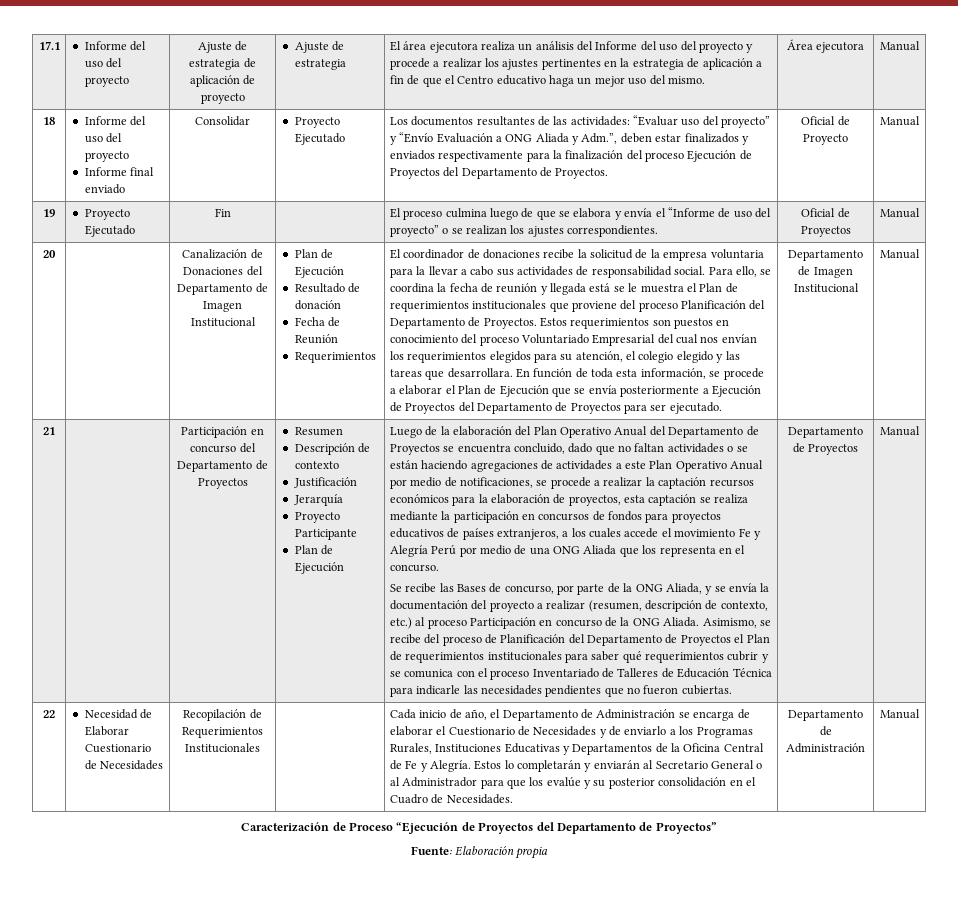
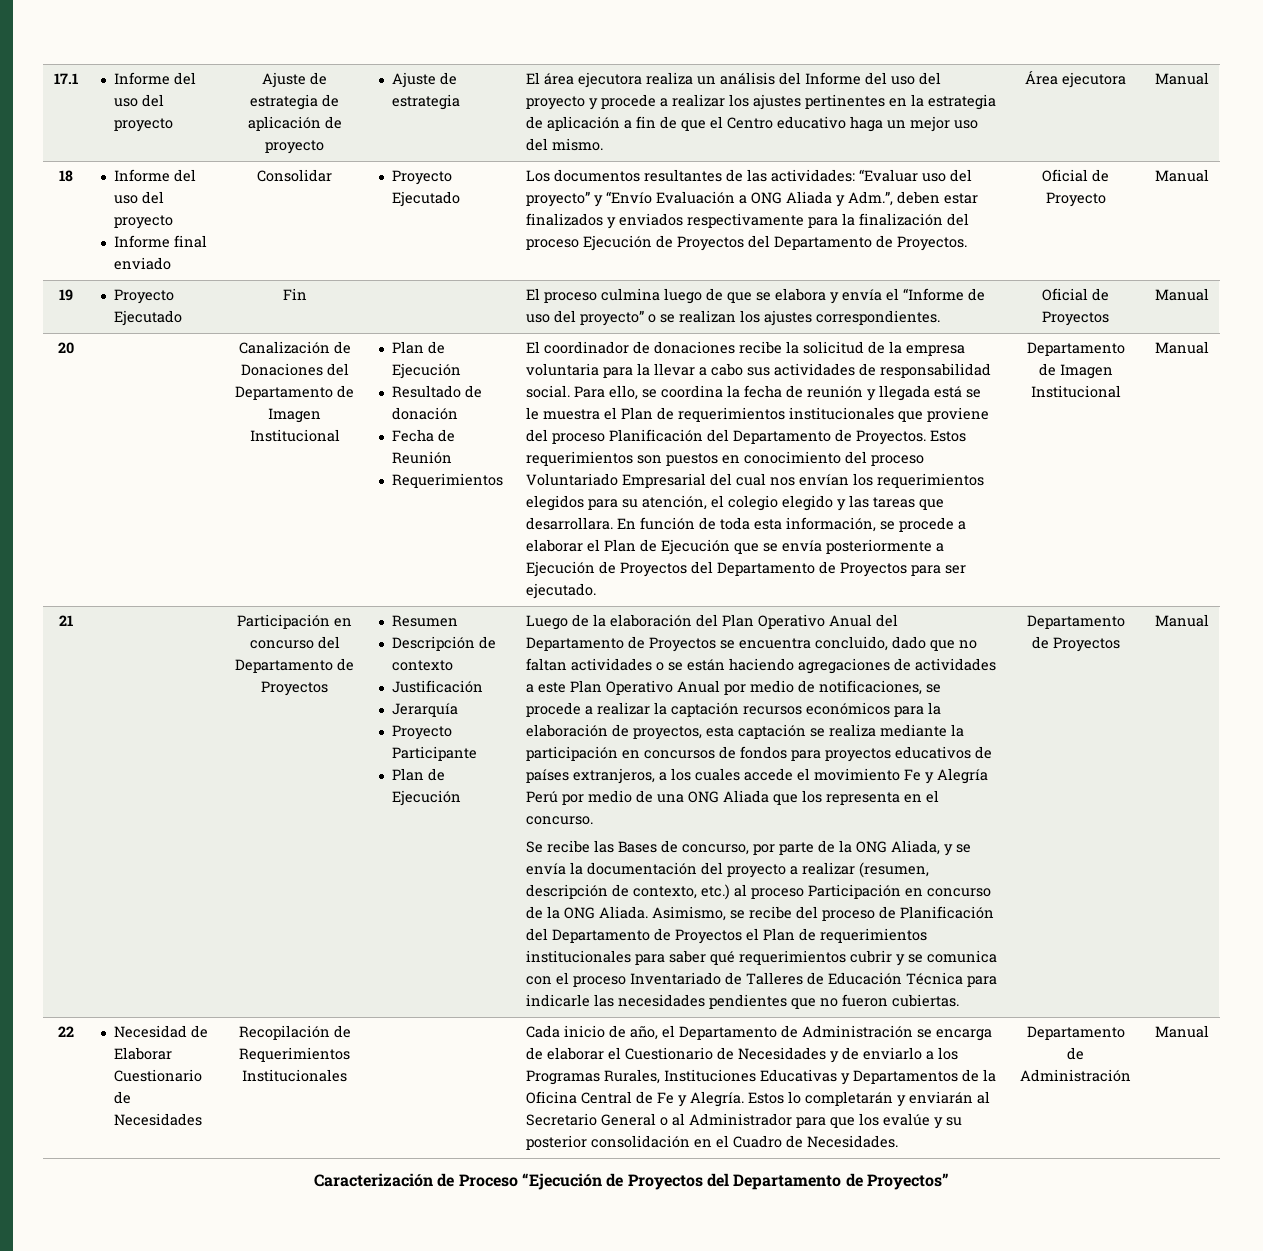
- Fuente: Elaboración propia

